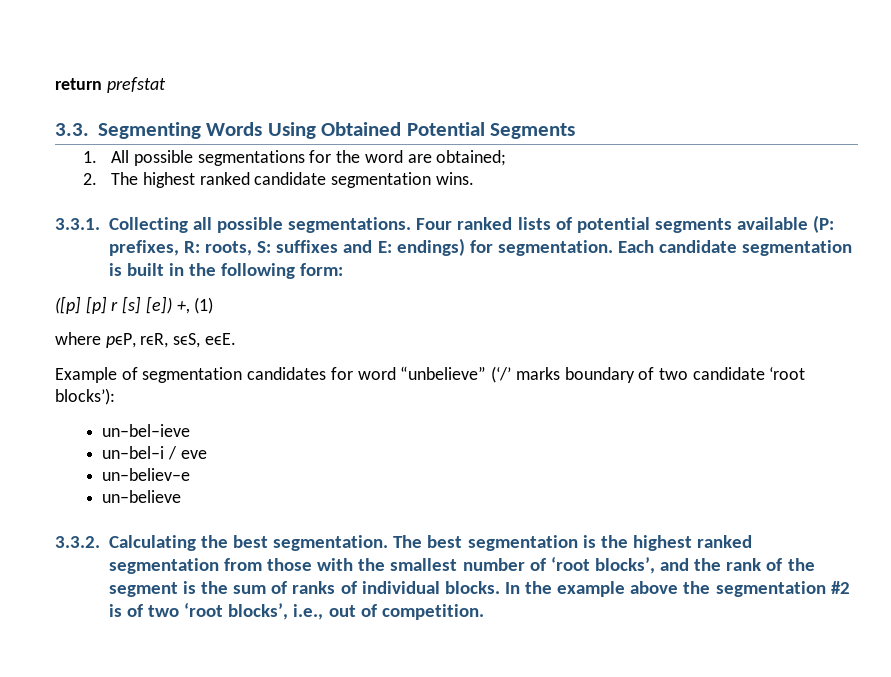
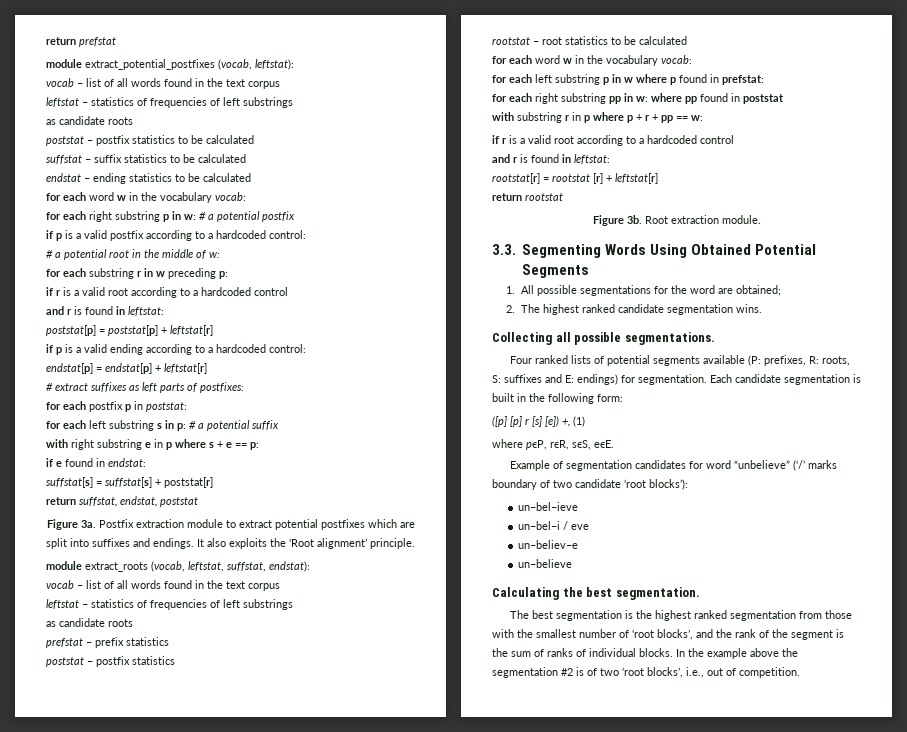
+ module extract_potential_postfixes (vocab, leftstat):
+ vocab – list of all words found in the text corpus
+ leftstat – statistics of frequencies of left substrings
+ as candidate roots
+ poststat – postfix statistics to be calculated
+ suffstat – suffix statistics to be calculated
+ endstat – ending statistics to be calculated
+ for each word w in the vocabulary vocab:
+ for each right substring p in w: # a potential postfix
+ if p is a valid postfix according to a hardcoded control:
+ # a potential root in the middle of w:
+ for each substring r in w preceding p:
+ if r is a valid root according to a hardcoded control
+ and r is found in leftstat:
+ poststat[p] = poststat[p] + leftstat[r]
+ if p is a valid ending according to a hardcoded control:
+ endstat[p] = endstat[p] + leftstat[r]
+ # extract suffixes as left parts of postfixes:
+ for each postfix p in poststat:
+ for each left substring s in p: # a potential suffix
+ with right substring e in p where s + e == p:
+ if e found in endstat:
+ suffstat[s] = suffstat[s] + poststat[r]
+ return suffstat, endstat, poststat
+ Figure 3a. Postfix extraction module to extract potential postfixes which are split into suffixes and endings. It also exploits the ‘Root alignment’ principle.
+ module extract_roots (vocab, leftstat, suffstat, endstat):
+ vocab – list of all words found in the text corpus
+ leftstat – statistics of frequencies of left substrings
+ as candidate roots
+ prefstat – prefix statistics
+ poststat – postfix statistics
+ rootstat – root statistics to be calculated
+ for each word w in the vocabulary vocab:
+ for each left substring p in w where p found in prefstat:
+ for each right substring pp in w: where pp found in poststat
+ with substring r in p where p + r + pp == w:
+ if r is a valid root according to a hardcoded control
+ and r is found in leftstat:
+ rootstat[r] = rootstat [r] + leftstat[r]
+ return rootstat
+ Figure 3b. Root extraction module.
- 3.3.1. Collecting all possible segmentations. Four ranked lists of potential segments available (P: prefixes, R: roots, S: suffixes and E: endings) for segmentation.
+ Collecting all possible segmentations.
+ Four ranked lists of potential segments available (P: prefixes, R: roots, S: suffixes and E: endings) for segmentation.
- 3.3.2. Calculating the best segmentation. The best segmentation is the highest ranked segmentation from those with the smallest number of ‘root blocks’, and the rank of the segment is the sum of ranks of individual blocks.
+ Calculating the best segmentation.
+ The best segmentation is the highest ranked segmentation from those with the smallest number of ‘root blocks’, and the rank of the segment is the sum of ranks of individual blocks.

